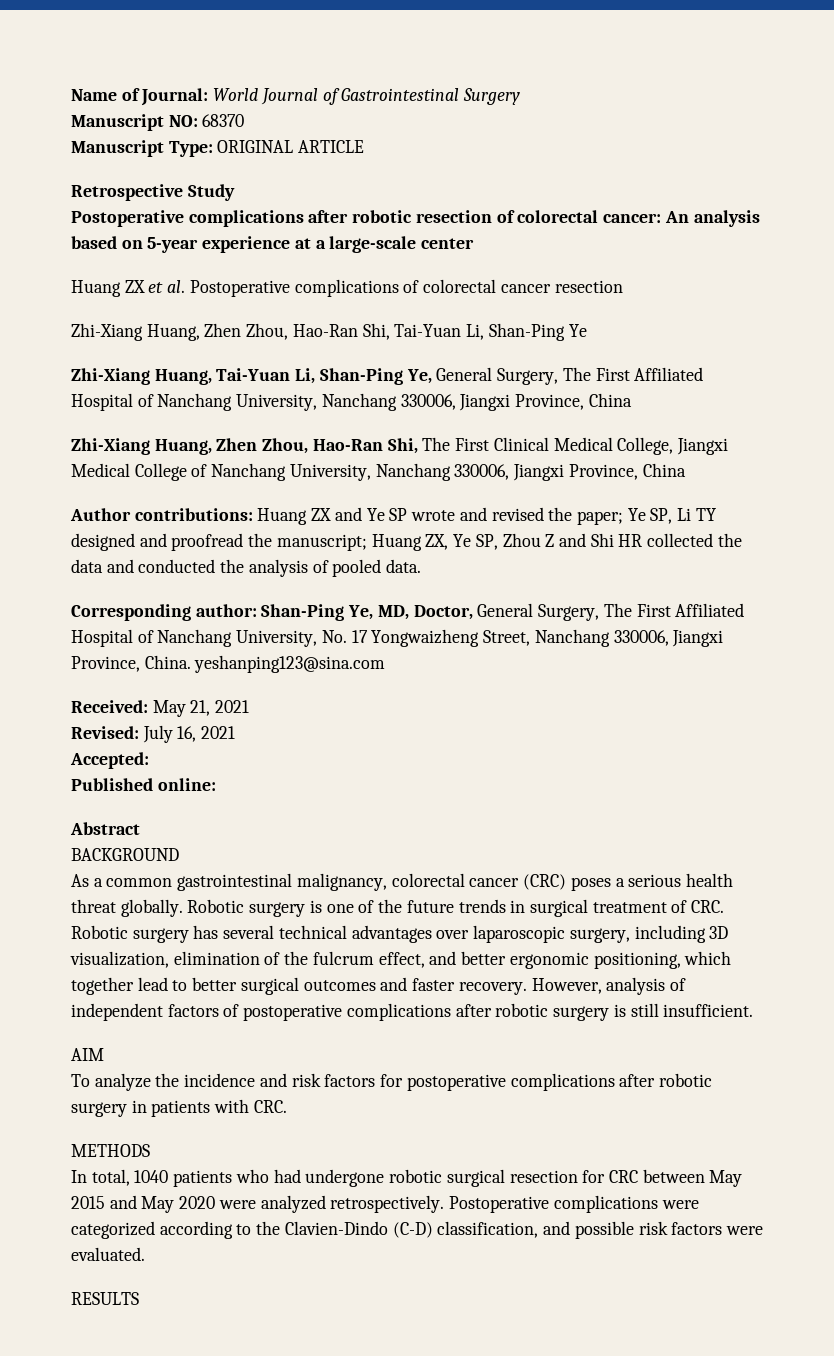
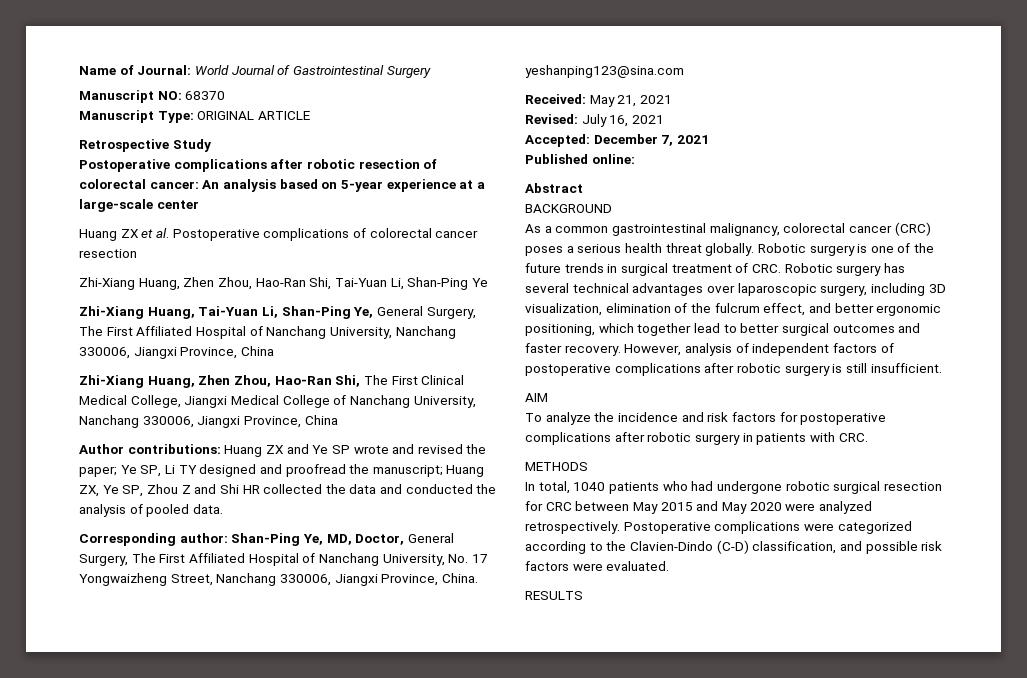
- Accepted:
+ Accepted: December 7, 2021

